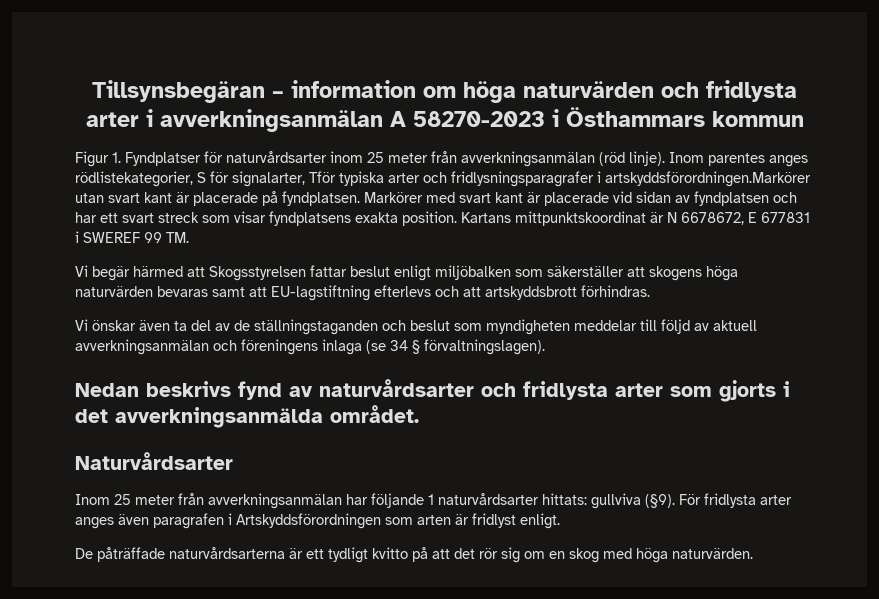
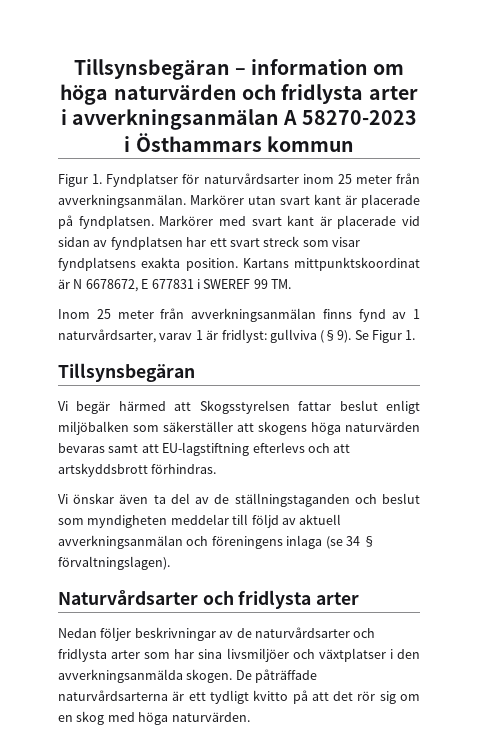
- Figur 1. Fyndplatser för naturvårdsarter inom 25 meter från avverkningsanmälan (röd linje). Inom parentes anges rödlistekategorier, S för signalarter, Tför typiska arter och fridlysningsparagrafer i artskyddsförordningen.Markörer utan svart kant är placerade på fyndplatsen.
+ Figur 1. Fyndplatser för naturvårdsarter inom 25 meter från avverkningsanmälan. Markörer utan svart kant är placerade på fyndplatsen.
- Markörer med svart kant är placerade vid sidan av fyndplatsen och har ett svart streck som visar fyndplatsens exakta position.
+ Markörer med svart kant är placerade vid sidan av fyndplatsen har ett svart streck som visar fyndplatsens exakta position.
+ Inom 25 meter från avverkningsanmälan finns fynd av 1 naturvårdsarter, varav 1 är fridlyst: gullviva (§9). Se Figur 1.
+ Tillsynsbegäran
- Nedan beskrivs fynd av naturvårdsarter och fridlysta arter som gjorts i det avverkningsanmälda området.
- Naturvårdsarter
- Inom 25 meter från avverkningsanmälan har följande 1 naturvårdsarter hittats: gullviva (§9). För fridlysta arter anges även paragrafen i Artskyddsförordningen som arten är fridlyst enligt.
- De påträffade naturvårdsarterna är ett tydligt kvitto på att det rör sig om en skog med höga naturvärden.
+ Naturvårdsarter och fridlysta arter
+ Nedan följer beskrivningar av de naturvårdsarter och fridlysta arter som har sina livsmiljöer och växtplatser i den avverkningsanmälda skogen. De påträffade naturvårdsarterna är ett tydligt kvitto på att det rör sig om en skog med höga naturvärden.

